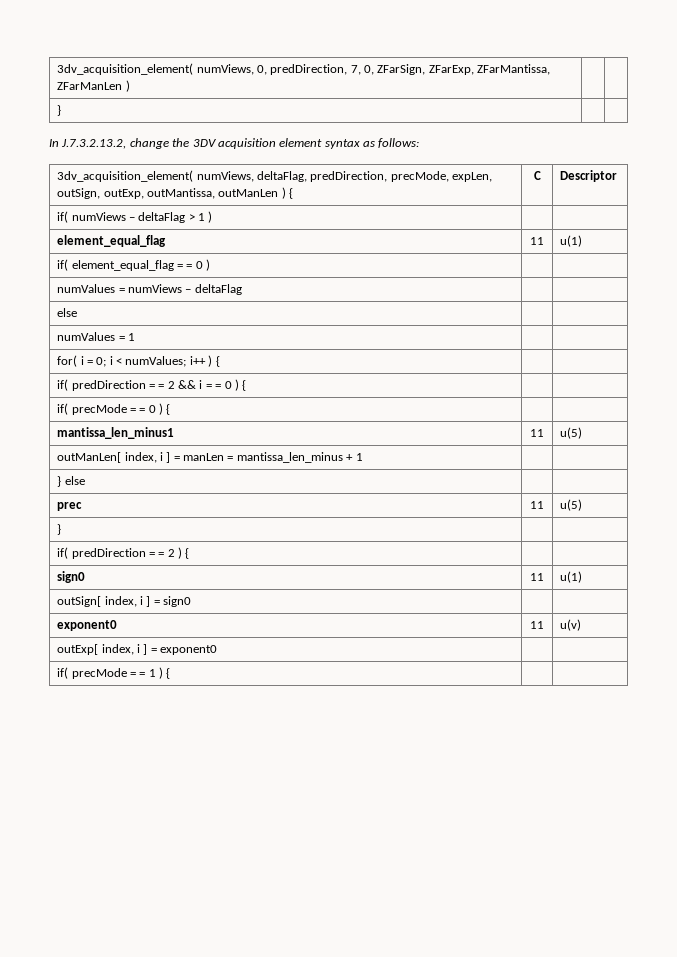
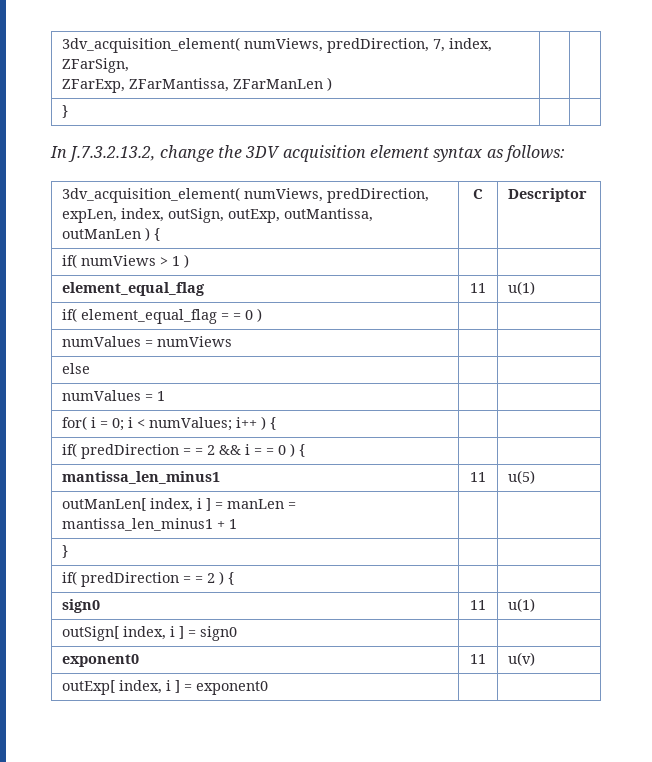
- 3dv_acquisition_element( numViews, 0, predDirection, 7, 0, ZFarSign, ZFarExp, ZFarMantissa, ZFarManLen ) | |
+ 3dv_acquisition_element( numViews, predDirection, 7, index, ZFarSign,
+ ZFarExp, ZFarMantissa, ZFarManLen ) | |
- 3dv_acquisition_element( numViews, deltaFlag, predDirection, precMode, expLen, outSign, outExp, outMantissa, outManLen ) { | C | Descriptor
+ 3dv_acquisition_element( numViews, predDirection, expLen, index, outSign, outExp, outMantissa, outManLen ) { | C | Descriptor
- if( numViews – deltaFlag > 1 ) | |
+ if( numViews > 1 ) | |
- numValues = numViews – deltaFlag | |
+ numValues = numViews | |
- if( precMode = = 0 ) { | |
- outManLen[ index, i ] = manLen = mantissa_len_minus + 1 | |
+ outManLen[ index, i ] = manLen = mantissa_len_minus1 + 1 | |
- } else | |
- prec | 11 | u(5)
- if( precMode = = 1 ) { | |

